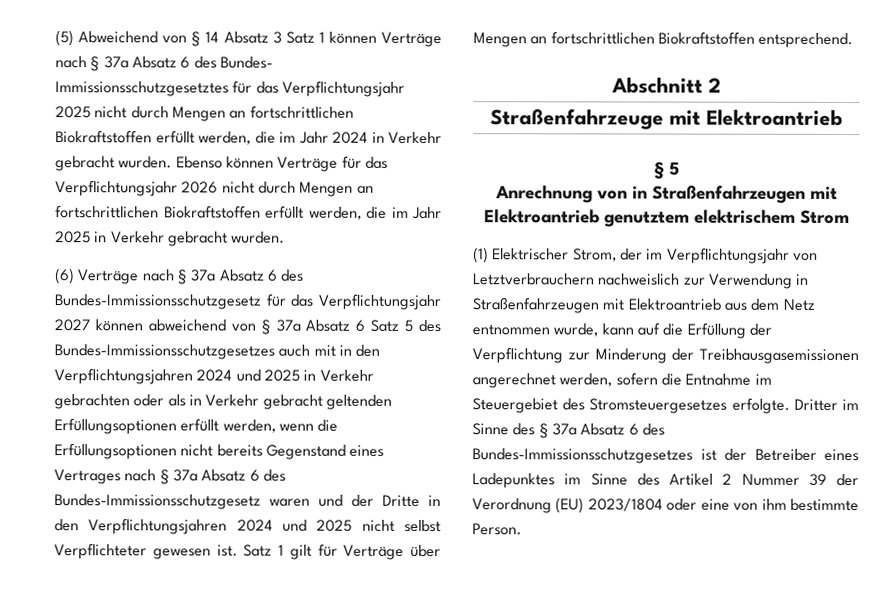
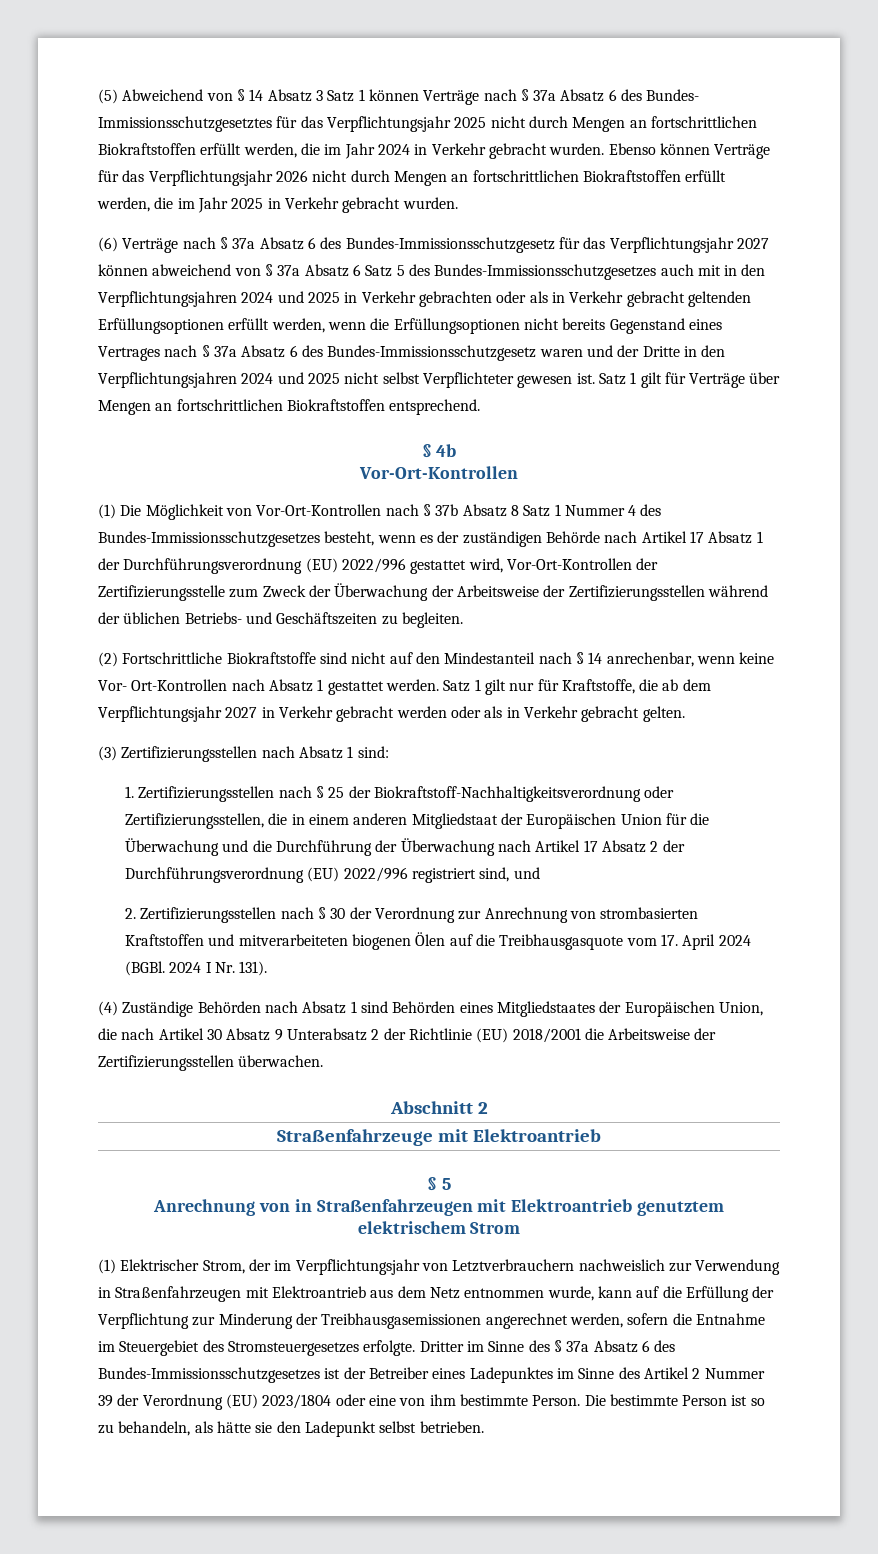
+ § 4b
+ Vor-Ort-Kontrollen
+ (1) Die Möglichkeit von Vor-Ort-Kontrollen nach § 37b Absatz 8 Satz 1 Nummer 4 des Bundes-Immissionsschutzgesetzes besteht, wenn es der zuständigen Behörde nach Artikel 17 Absatz 1 der Durchführungsverordnung (EU) 2022/996 gestattet wird, Vor-Ort-Kontrollen der Zertifizierungsstelle zum Zweck der Überwachung der Arbeitsweise der Zertifizierungsstellen während der üblichen Betriebs- und Geschäftszeiten zu begleiten.
+ (2) Fortschrittliche Biokraftstoffe sind nicht auf den Mindestanteil nach § 14 anrechenbar, wenn keine Vor- Ort-Kontrollen nach Absatz 1 gestattet werden. Satz 1 gilt nur für Kraftstoffe, die ab dem Verpflichtungsjahr 2027 in Verkehr gebracht werden oder als in Verkehr gebracht gelten.
+ (3) Zertifizierungsstellen nach Absatz 1 sind:
+ 1. Zertifizierungsstellen nach § 25 der Biokraftstoff-Nachhaltigkeitsverordnung oder Zertifizierungsstellen, die in einem anderen Mitgliedstaat der Europäischen Union für die Überwachung und die Durchführung der Überwachung nach Artikel 17 Absatz 2 der Durchführungsverordnung (EU) 2022/996 registriert sind, und
+ 2. Zertifizierungsstellen nach § 30 der Verordnung zur Anrechnung von strombasierten Kraftstoffen und mitverarbeiteten biogenen Ölen auf die Treibhausgasquote vom 17. April 2024 (BGBl. 2024 I Nr. 131).
+ (4) Zuständige Behörden nach Absatz 1 sind Behörden eines Mitgliedstaates der Europäischen Union, die nach Artikel 30 Absatz 9 Unterabsatz 2 der Richtlinie (EU) 2018/2001 die Arbeitsweise der Zertifizierungsstellen überwachen.
+ Die bestimmte Person ist so zu behandeln, als hätte sie den Ladepunkt selbst betrieben.

